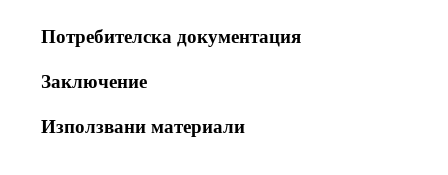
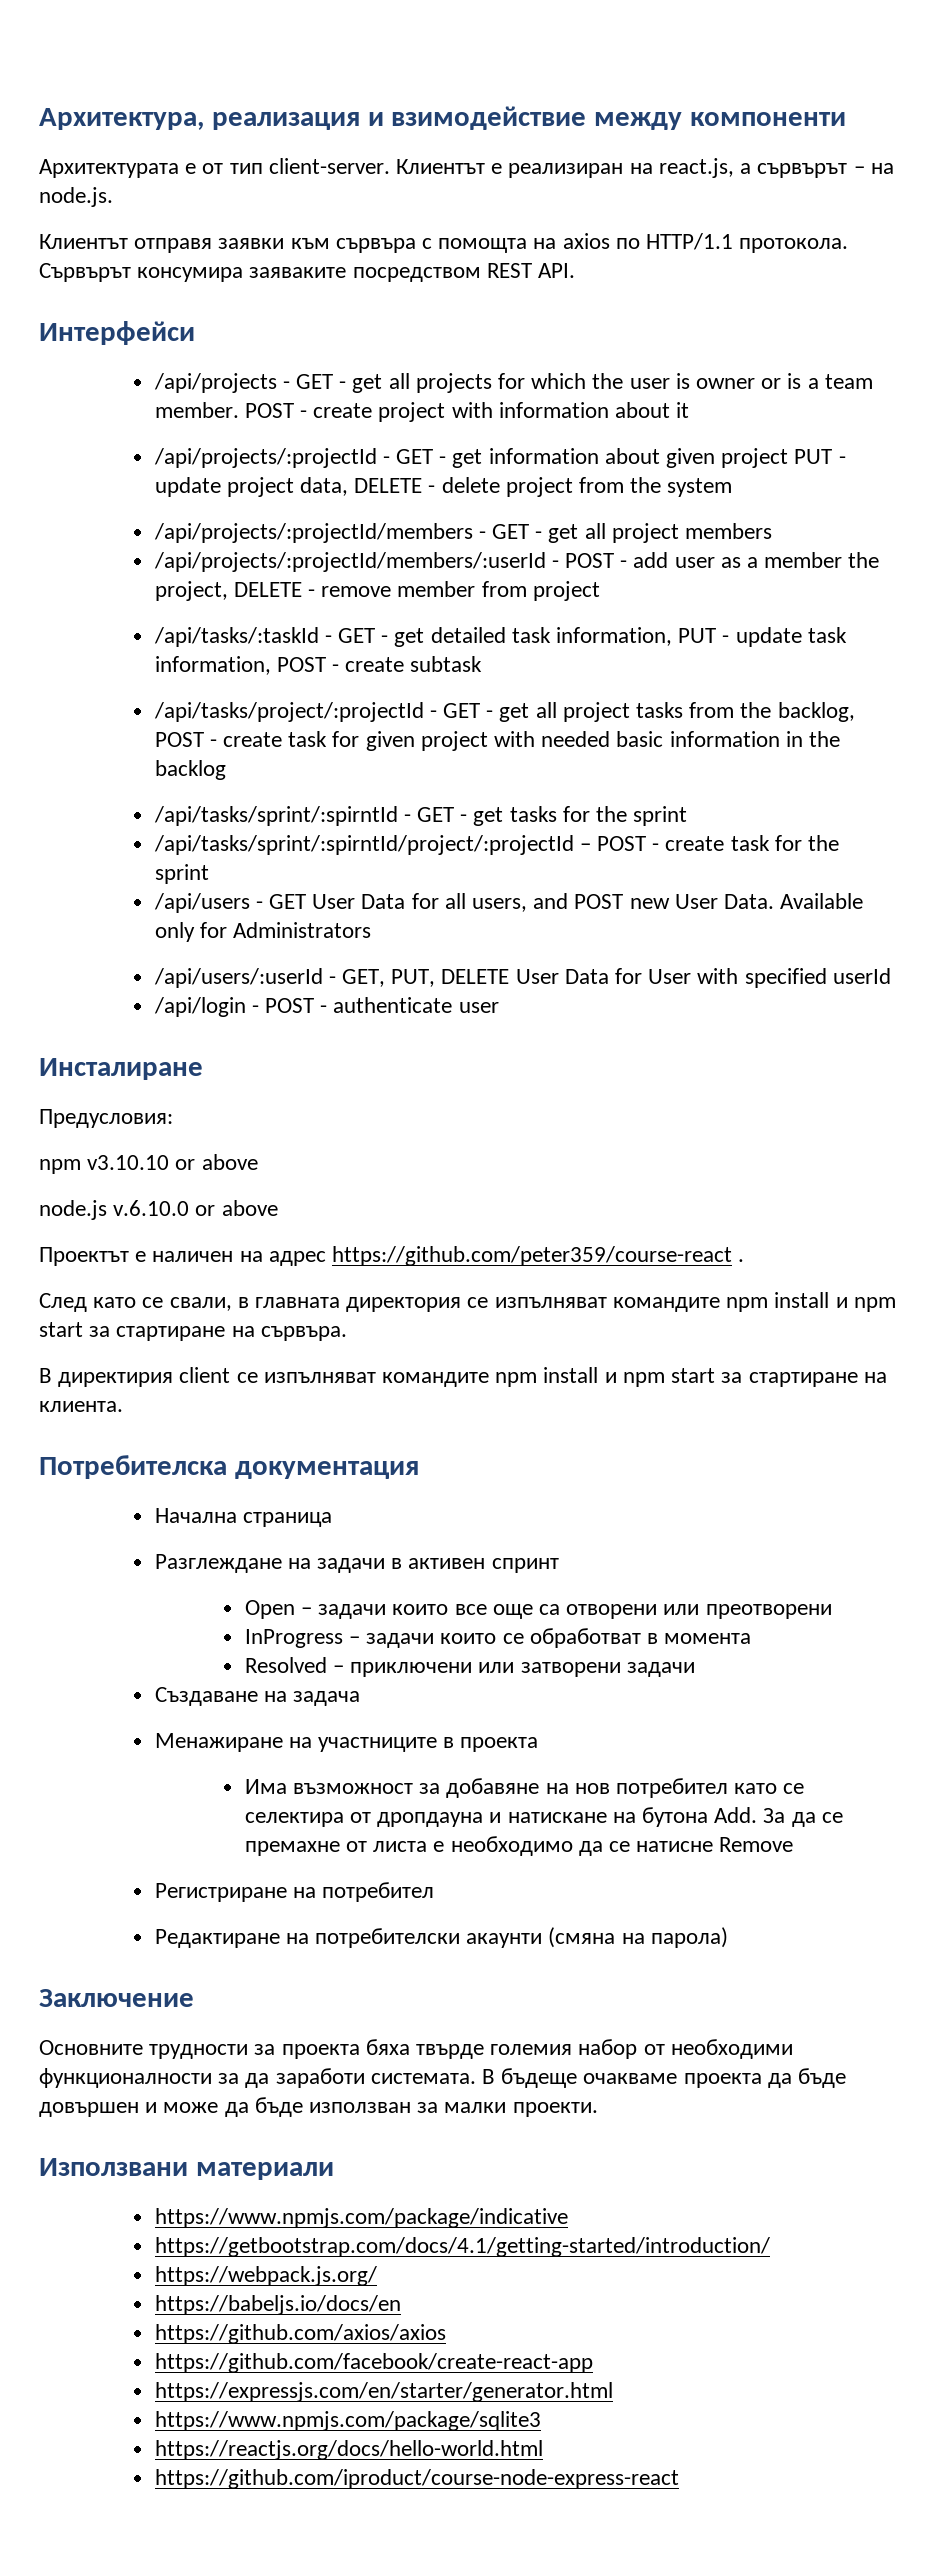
+ Архитектура, реализация и взимодействие между компоненти
+ Архитектурата е от тип client-server. Клиентът е реализиран на react.js, а сървърът – на node.js.
+ Клиентът отправя заявки към сървъра с помощта на axios по HTTP/1.1 протокола. Сървърът консумира заяваките посредством REST API.
+ Интерфейси
+ /api/projects - GET - get all projects for which the user is owner or is a team member. POST - create project with information about it
+ /api/projects/:projectId - GET - get information about given project PUT - update project data, DELETE - delete project from the system
+ /api/projects/:projectId/members - GET - get all project members
+ /api/projects/:projectId/members/:userId - POST - add user as a member the project, DELETE - remove member from project
+ /api/tasks/:taskId - GET - get detailed task information, PUT - update task information, POST - create subtask
+ /api/tasks/project/:projectId - GET - get all project tasks from the backlog, POST - create task for given project with needed basic information in the backlog
+ /api/tasks/sprint/:spirntId - GET - get tasks for the sprint
+ /api/tasks/sprint/:spirntId/project/:projectId – POST - create task for the sprint
+ /api/users - GET User Data for all users, and POST new User Data. Available only for Administrators
+ /api/users/:userId - GET, PUT, DELETE User Data for User with specified userId
+ /api/login - POST - authenticate user
+ Инсталиране
+ Предусловия:
+ npm v3.10.10 or above
+ node.js v.6.10.0 or above
+ Проектът е наличен на адрес https://github.com/peter359/course-react .
+ След като се свали, в главната директория се изпълняват командите npm install и npm start за стартиране на сървъра.
+ В директирия client се изпълняват командите npm install и npm start за стартиране на клиента.
  Потребителска документация
+ Начална страница
+ Разглеждане на задачи в активен спринт
+ Open – задачи които все още са отворени или преотворени
+ InProgress – задачи които се обработват в момента
+ Resolved – приключени или затворени задачи
+ Създаване на задача
+ Менажиране на участниците в проекта
+ Има възможност за добавяне на нов потребител като се селектира от дропдауна и натискане на бутона Add. За да се премахне от листа е необходимо да се натисне Remove
+ Регистриране на потребител
+ Редактиране на потребителски акаунти (смяна на парола)
  Заключение
+ Основните трудности за проекта бяха твърде големия набор от необходими функционалности за да заработи системата. В бъдеще очакваме проекта да бъде довършен и може да бъде използван за малки проекти.
  Използвани материали
+ https://www.npmjs.com/package/indicative
+ https://getbootstrap.com/docs/4.1/getting-started/introduction/
+ https://webpack.js.org/
+ https://babeljs.io/docs/en
+ https://github.com/axios/axios
+ https://github.com/facebook/create-react-app
+ https://expressjs.com/en/starter/generator.html
+ https://www.npmjs.com/package/sqlite3
+ https://reactjs.org/docs/hello-world.html
+ https://github.com/iproduct/course-node-express-react

